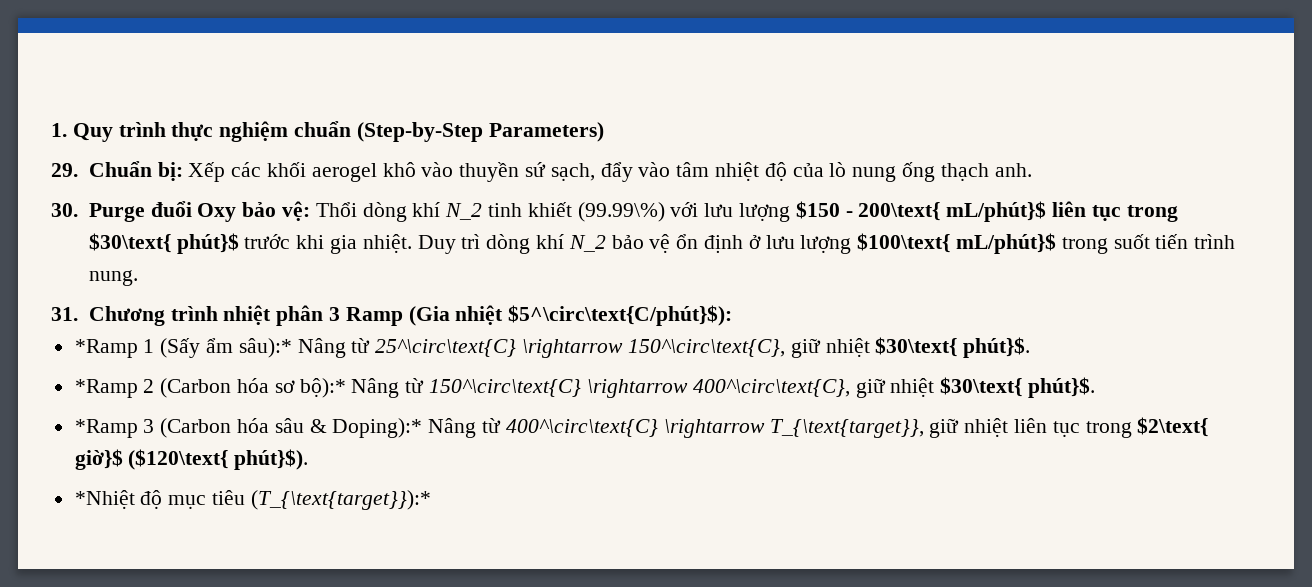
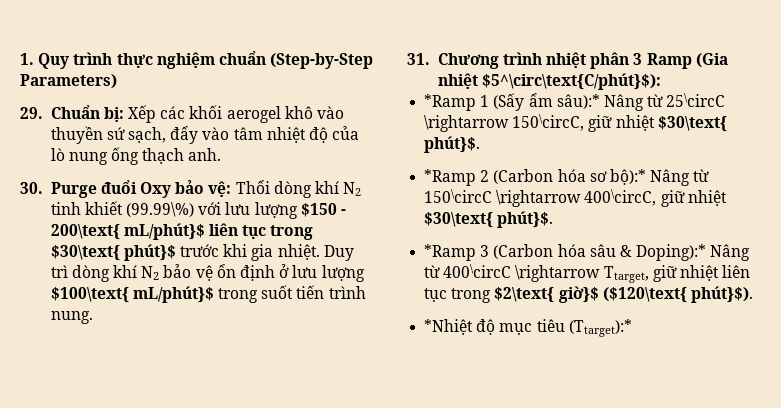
- 30. Purge đuổi Oxy bảo vệ: Thổi dòng khí N_2 tinh khiết (99.99\%) với lưu lượng $150 - 200\text{ mL/phút}$ liên tục trong $30\text{ phút}$ trước khi gia nhiệt.
+ 30. Purge đuổi Oxy bảo vệ: Thổi dòng khí N2 tinh khiết (99.99\%) với lưu lượng $150 - 200\text{ mL/phút}$ liên tục trong $30\text{ phút}$ trước khi gia nhiệt.
- Duy trì dòng khí N_2 bảo vệ ổn định ở lưu lượng $100\text{ mL/phút}$ trong suốt tiến trình nung.
+ Duy trì dòng khí N2 bảo vệ ổn định ở lưu lượng $100\text{ mL/phút}$ trong suốt tiến trình nung.
- *Ramp 1 (Sấy ẩm sâu):* Nâng từ 25^\circ\text{C} \rightarrow 150^\circ\text{C}, giữ nhiệt $30\text{ phút}$.
+ *Ramp 1 (Sấy ẩm sâu):* Nâng từ 25\circC \rightarrow 150\circC, giữ nhiệt $30\text{ phút}$.
- *Ramp 2 (Carbon hóa sơ bộ):* Nâng từ 150^\circ\text{C} \rightarrow 400^\circ\text{C}, giữ nhiệt $30\text{ phút}$.
+ *Ramp 2 (Carbon hóa sơ bộ):* Nâng từ 150\circC \rightarrow 400\circC, giữ nhiệt $30\text{ phút}$.
- *Ramp 3 (Carbon hóa sâu & Doping):* Nâng từ 400^\circ\text{C} \rightarrow T_{\text{target}}, giữ nhiệt liên tục trong $2\text{ giờ}$ ($120\text{ phút}$).
+ *Ramp 3 (Carbon hóa sâu & Doping):* Nâng từ 400\circC \rightarrow Ttarget, giữ nhiệt liên tục trong $2\text{ giờ}$ ($120\text{ phút}$).
- *Nhiệt độ mục tiêu (T_{\text{target}}):*
+ *Nhiệt độ mục tiêu (Ttarget):*

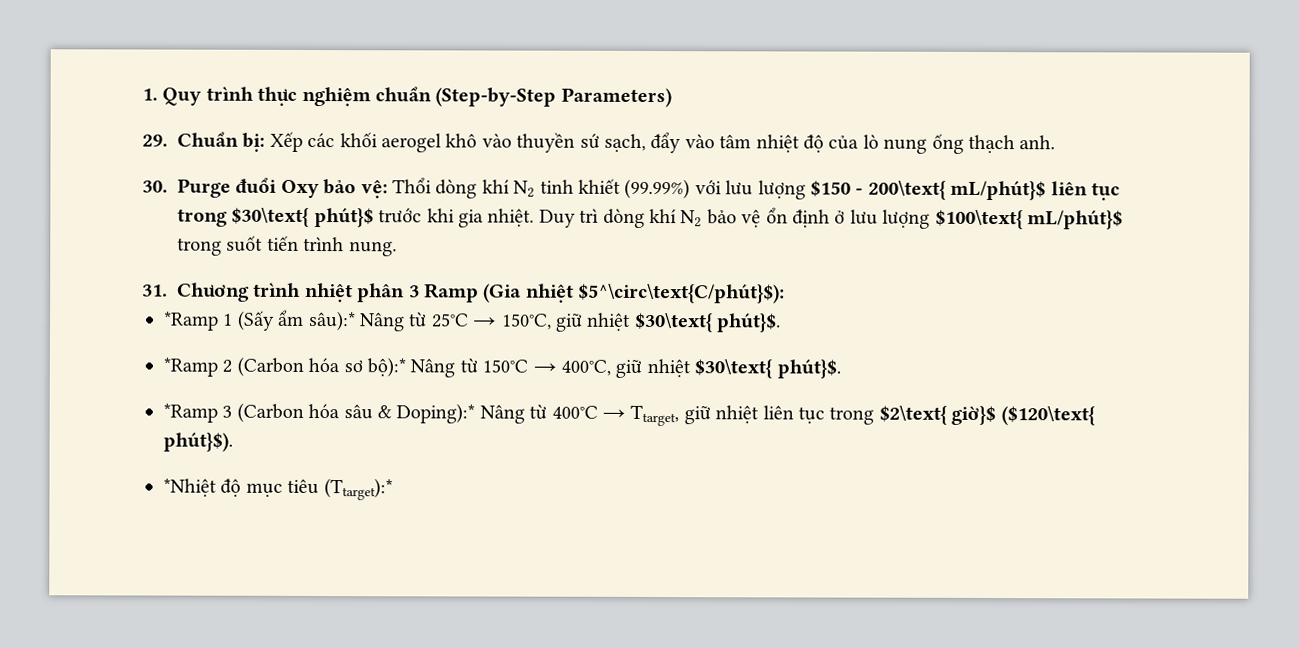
- 30. Purge đuổi Oxy bảo vệ: Thổi dòng khí N2 tinh khiết (99.99\%) với lưu lượng $150 - 200\text{ mL/phút}$ liên tục trong $30\text{ phút}$ trước khi gia nhiệt.
+ 30. Purge đuổi Oxy bảo vệ: Thổi dòng khí N2 tinh khiết (99.99%) với lưu lượng $150 - 200\text{ mL/phút}$ liên tục trong $30\text{ phút}$ trước khi gia nhiệt.
- *Ramp 1 (Sấy ẩm sâu):* Nâng từ 25\circC \rightarrow 150\circC, giữ nhiệt $30\text{ phút}$.
+ *Ramp 1 (Sấy ẩm sâu):* Nâng từ 25°C → 150°C, giữ nhiệt $30\text{ phút}$.
- *Ramp 2 (Carbon hóa sơ bộ):* Nâng từ 150\circC \rightarrow 400\circC, giữ nhiệt $30\text{ phút}$.
+ *Ramp 2 (Carbon hóa sơ bộ):* Nâng từ 150°C → 400°C, giữ nhiệt $30\text{ phút}$.
- *Ramp 3 (Carbon hóa sâu & Doping):* Nâng từ 400\circC \rightarrow Ttarget, giữ nhiệt liên tục trong $2\text{ giờ}$ ($120\text{ phút}$).
+ *Ramp 3 (Carbon hóa sâu & Doping):* Nâng từ 400°C → Ttarget, giữ nhiệt liên tục trong $2\text{ giờ}$ ($120\text{ phút}$).

